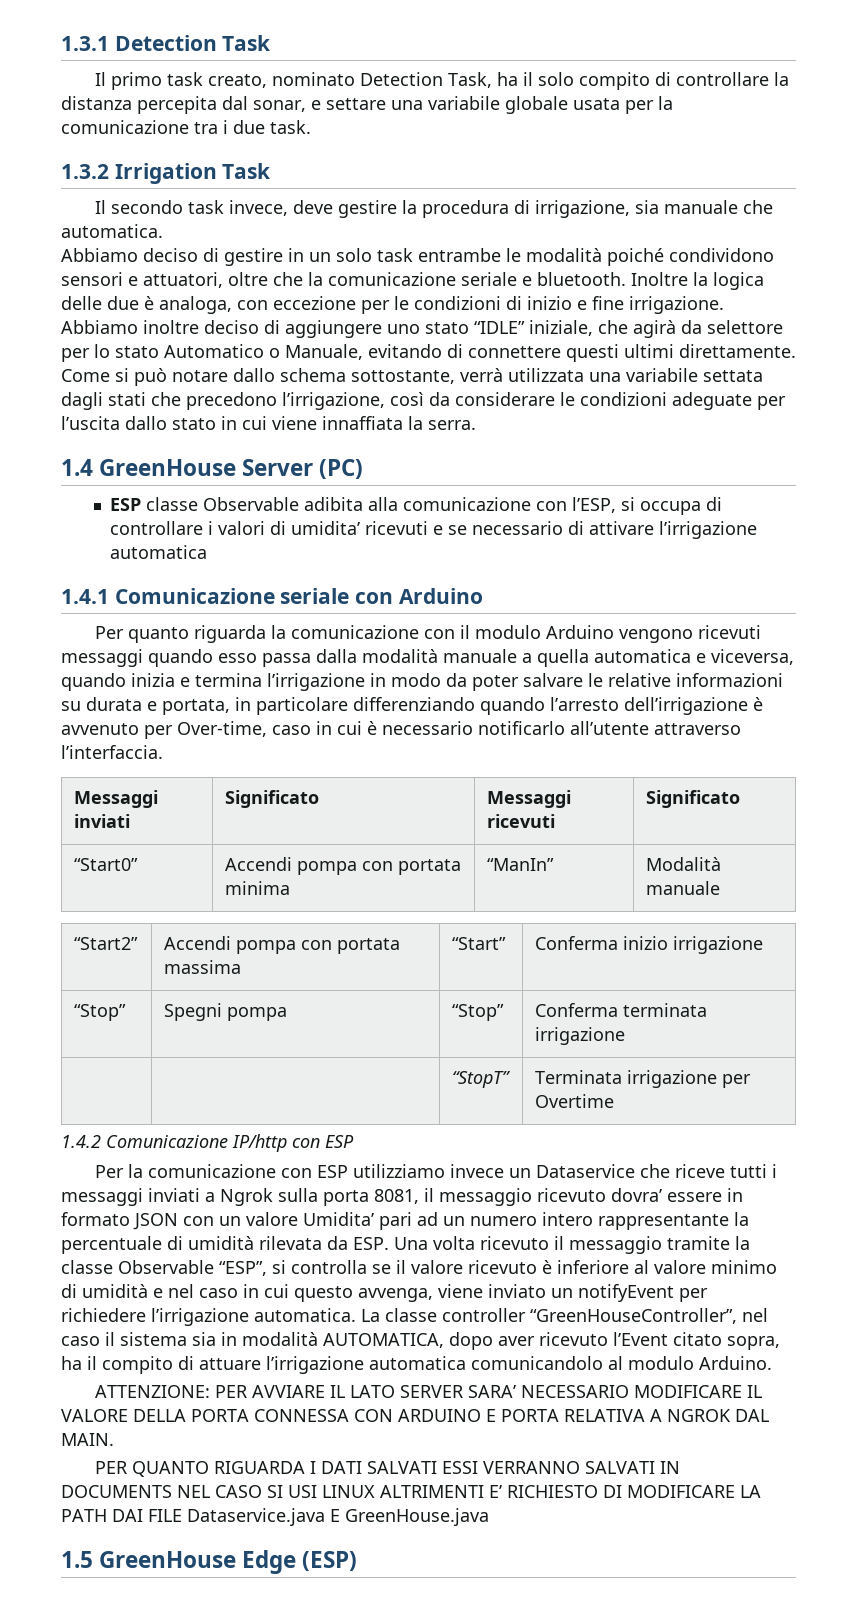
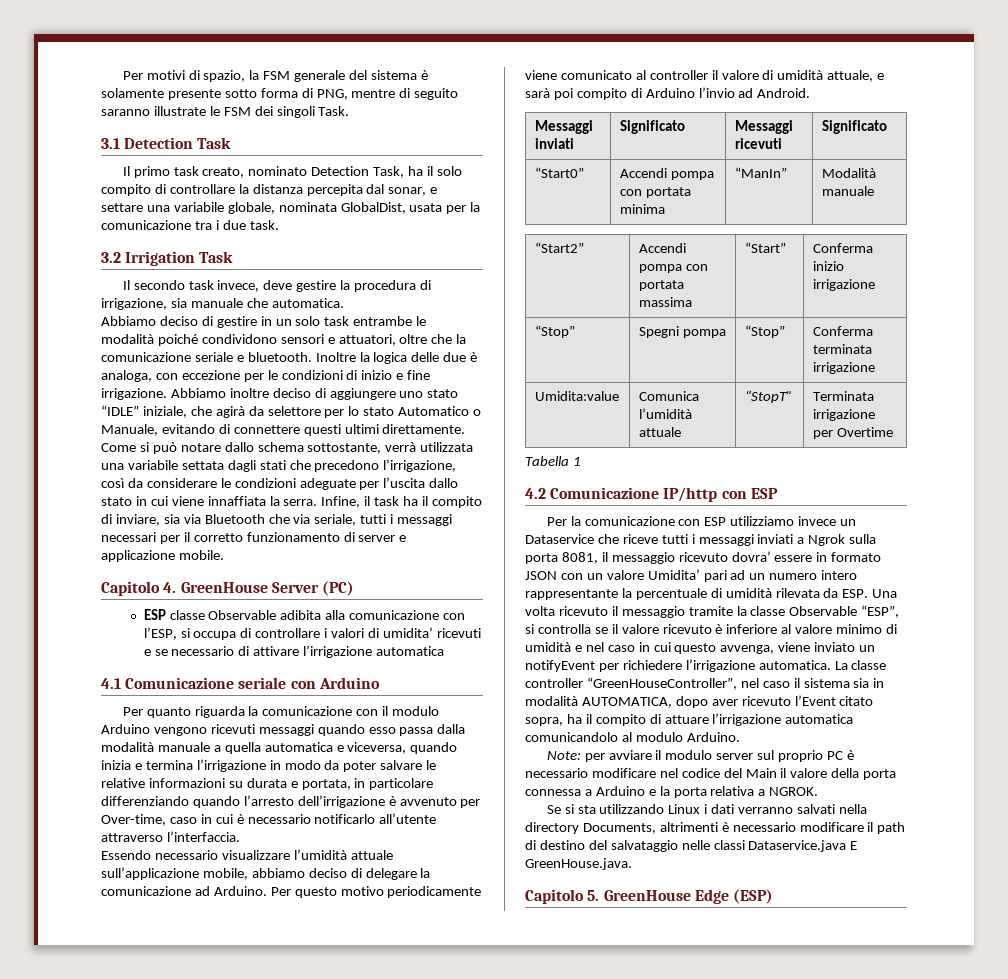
- 1.3.1 Detection Task
+ Per motivi di spazio, la FSM generale del sistema è solamente presente sotto forma di PNG, mentre di seguito saranno illustrate le FSM dei singoli Task.
+ 3.1 Detection Task
- Il primo task creato, nominato Detection Task, ha il solo compito di controllare la distanza percepita dal sonar, e settare una variabile globale usata per la comunicazione tra i due task.
+ Il primo task creato, nominato Detection Task, ha il solo compito di controllare la distanza percepita dal sonar, e settare una variabile globale, nominata GlobalDist, usata per la comunicazione tra i due task.
- 1.3.2 Irrigation Task
+ 3.2 Irrigation Task
- Come si può notare dallo schema sottostante, verrà utilizzata una variabile settata dagli stati che precedono l’irrigazione, così da considerare le condizioni adeguate per l’uscita dallo stato in cui viene innaffiata la serra.
- 1.4 GreenHouse Server (PC)
+ Come si può notare dallo schema sottostante, verrà utilizzata una variabile settata dagli stati che precedono l’irrigazione, così da considerare le condizioni adeguate per l’uscita dallo stato in cui viene innaffiata la serra. Infine, il task ha il compito di inviare, sia via Bluetooth che via seriale, tutti i messaggi necessari per il corretto funzionamento di server e applicazione mobile.
+ Capitolo 4. GreenHouse Server (PC)
- 1.4.1 Comunicazione seriale con Arduino
+ 4.1 Comunicazione seriale con Arduino
+ Essendo necessario visualizzare l’umidità attuale sull’applicazione mobile, abbiamo deciso di delegare la comunicazione ad Arduino. Per questo motivo periodicamente viene comunicato al controller il valore di umidità attuale, e sarà poi compito di Arduino l’invio ad Android.
- | | “StopT” | Terminata irrigazione per Overtime
+ Umidita:value | Comunica l’umidità attuale | “StopT” | Terminata irrigazione per Overtime
- 1.4.2 Comunicazione IP/http con ESP
+ Tabella 1
+ 4.2 Comunicazione IP/http con ESP
- ATTENZIONE: PER AVVIARE IL LATO SERVER SARA’ NECESSARIO MODIFICARE IL VALORE DELLA PORTA CONNESSA CON ARDUINO E PORTA RELATIVA A NGROK DAL MAIN.
- PER QUANTO RIGUARDA I DATI SALVATI ESSI VERRANNO SALVATI IN DOCUMENTS NEL CASO SI USI LINUX ALTRIMENTI E’ RICHIESTO DI MODIFICARE LA PATH DAI FILE Dataservice.java E GreenHouse.java
- 1.5 GreenHouse Edge (ESP)
+ Note: per avviare il modulo server sul proprio PC è necessario modificare nel codice del Main il valore della porta connessa a Arduino e la porta relativa a NGROK.
+ Se si sta utilizzando Linux i dati verranno salvati nella directory Documents, altrimenti è necessario modificare il path di destino del salvataggio nelle classi Dataservice.java E GreenHouse.java.
+ Capitolo 5. GreenHouse Edge (ESP)

